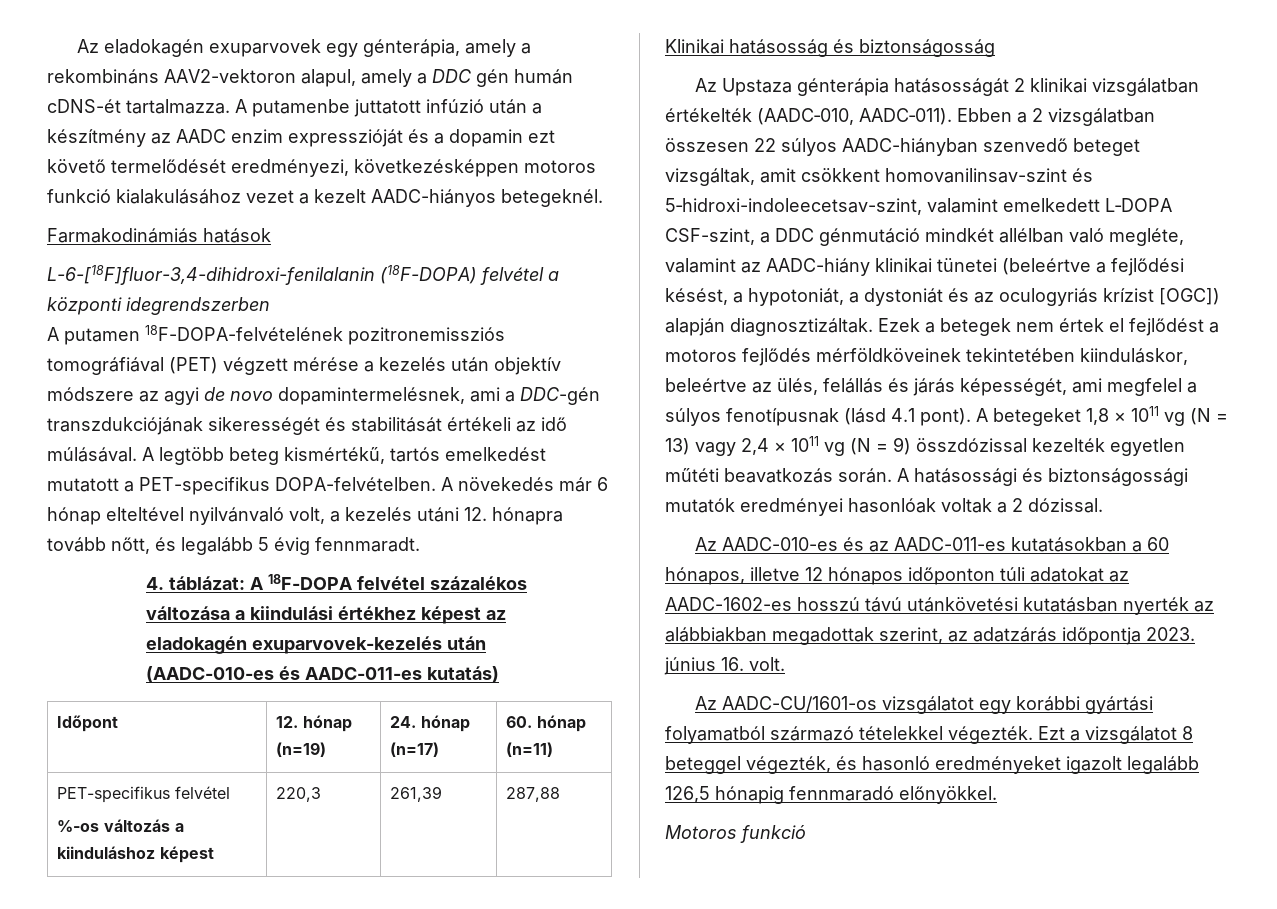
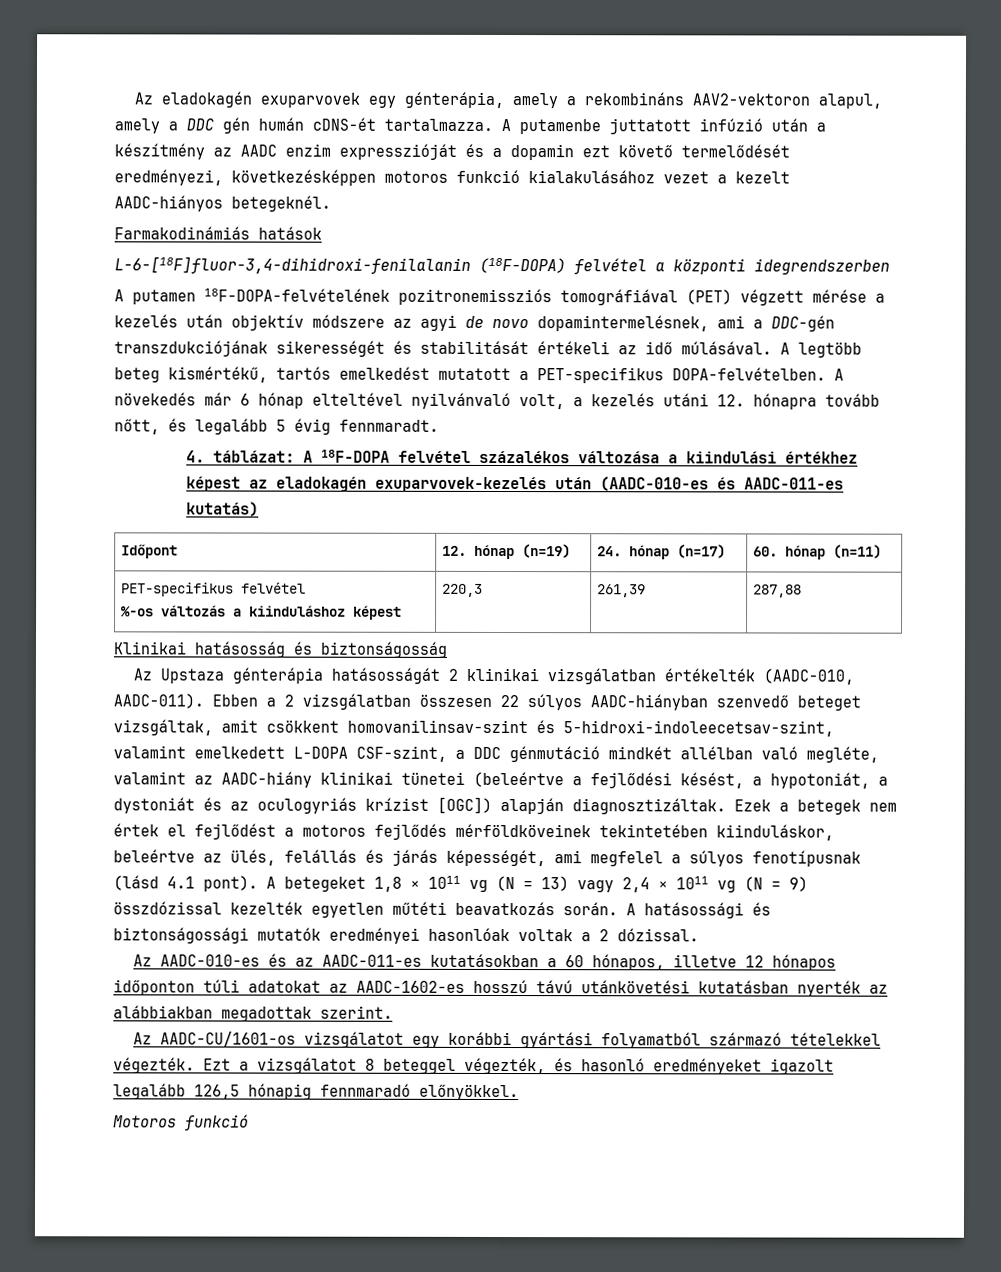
- Az AADC-010-es és az AADC-011-es kutatásokban a 60 hónapos, illetve 12 hónapos időponton túli adatokat az AADC-1602-es hosszú távú utánkövetési kutatásban nyerték az alábbiakban megadottak szerint, az adatzárás időpontja 2023. június 16. volt.
+ Az AADC-010-es és az AADC-011-es kutatásokban a 60 hónapos, illetve 12 hónapos időponton túli adatokat az AADC-1602-es hosszú távú utánkövetési kutatásban nyerték az alábbiakban megadottak szerint.

